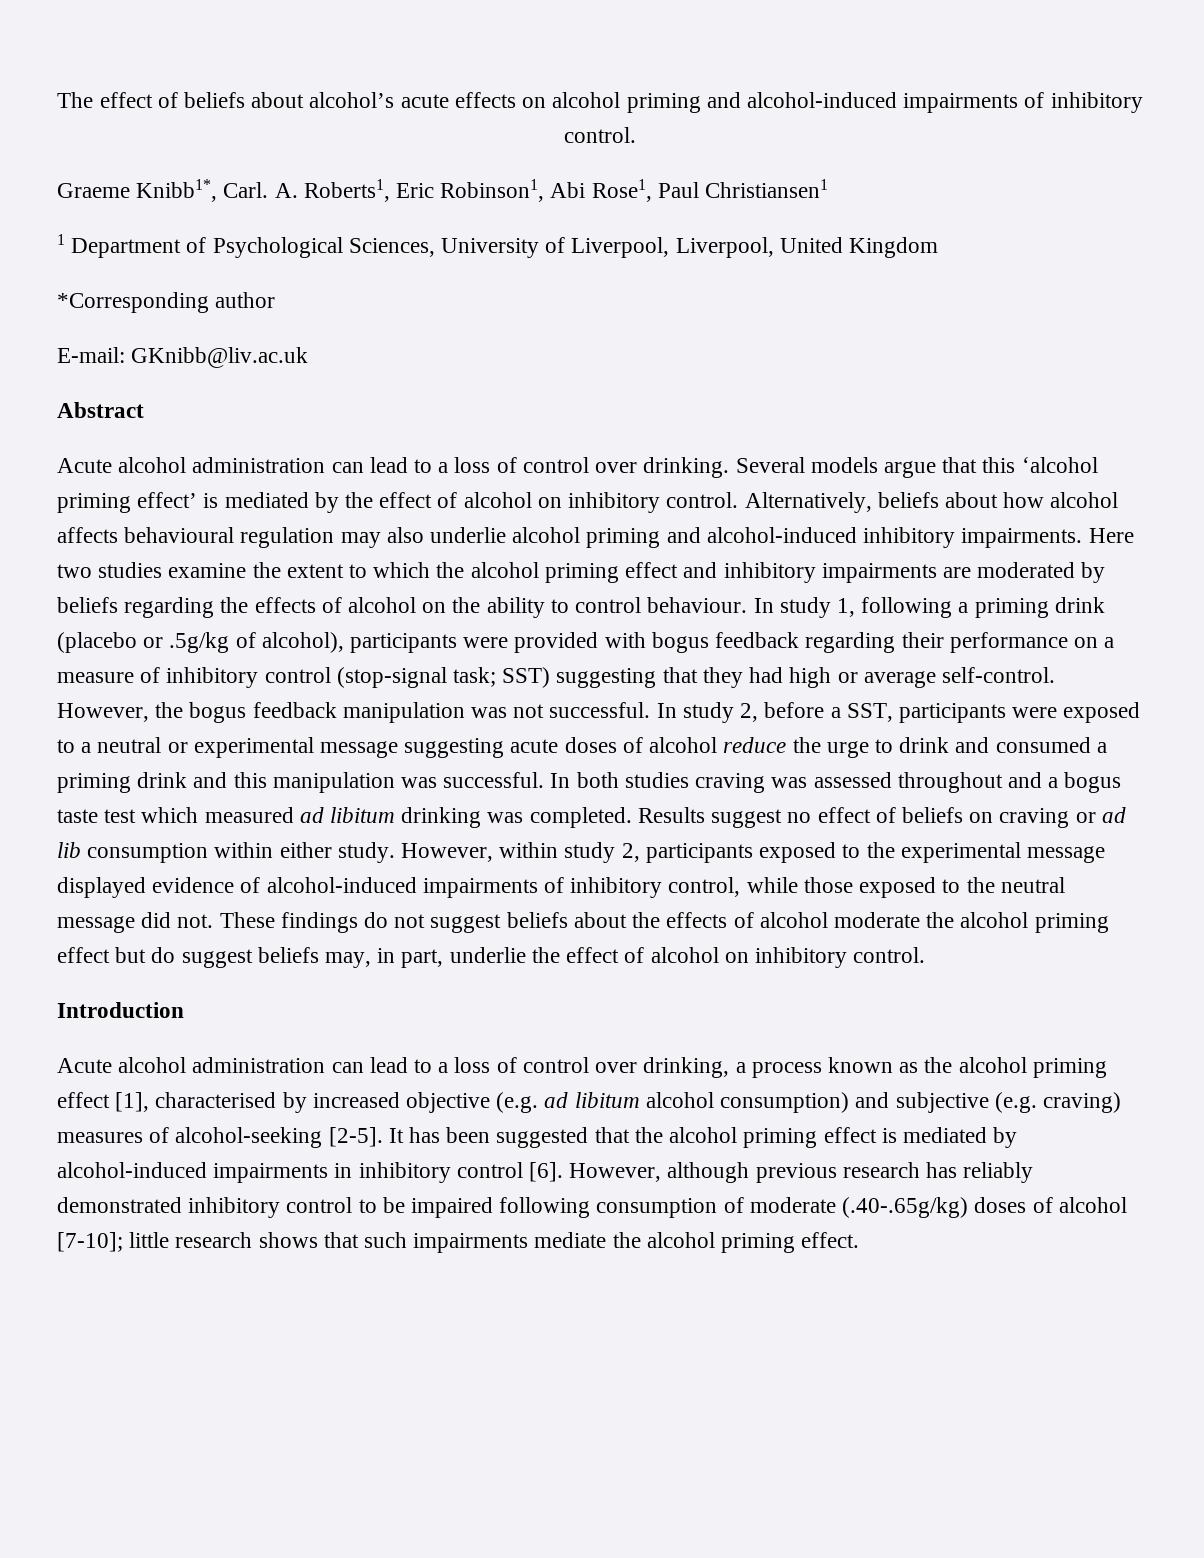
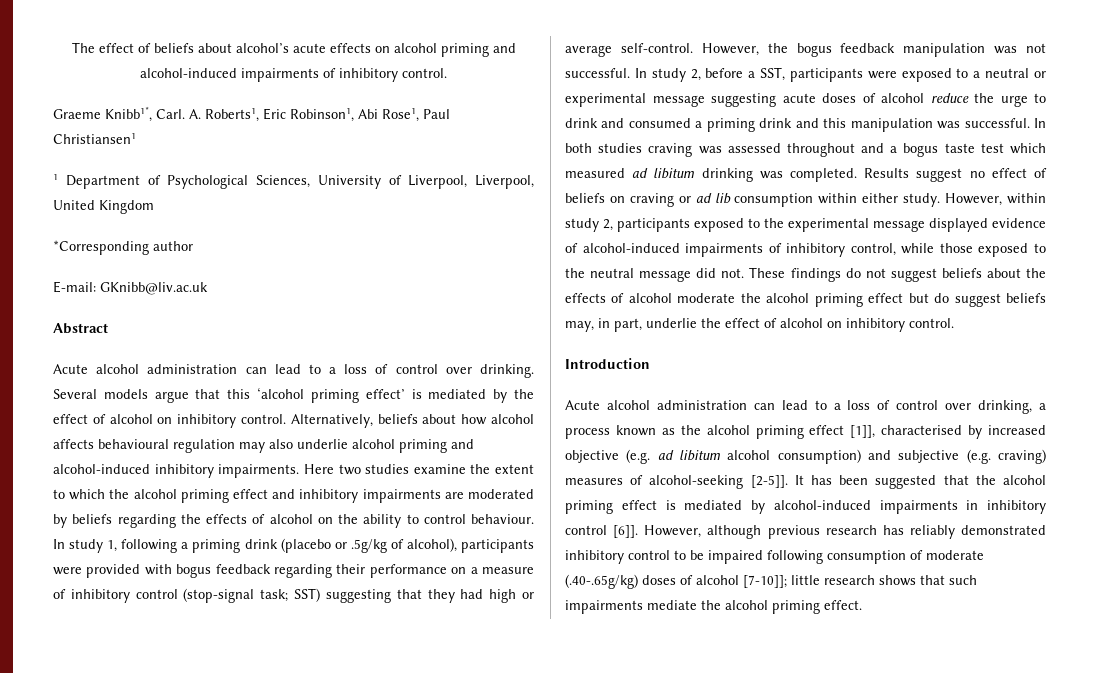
- Acute alcohol administration can lead to a loss of control over drinking, a process known as the alcohol priming effect [1], characterised by increased objective (e.g. ad libitum alcohol consumption) and subjective (e.g. craving) measures of alcohol-seeking [2-5].
+ Acute alcohol administration can lead to a loss of control over drinking, a process known as the alcohol priming effect [1]], characterised by increased objective (e.g. ad libitum alcohol consumption) and subjective (e.g. craving) measures of alcohol-seeking [2-5]].
- It has been suggested that the alcohol priming effect is mediated by alcohol-induced impairments in inhibitory control [6].
+ It has been suggested that the alcohol priming effect is mediated by alcohol-induced impairments in inhibitory control [6]].
- However, although previous research has reliably demonstrated inhibitory control to be impaired following consumption of moderate (.40-.65g/kg) doses of alcohol [7-10]; little research shows that such impairments mediate the alcohol priming effect.
+ However, although previous research has reliably demonstrated inhibitory control to be impaired following consumption of moderate (.40-.65g/kg) doses of alcohol [7-10]]; little research shows that such impairments mediate the alcohol priming effect.

